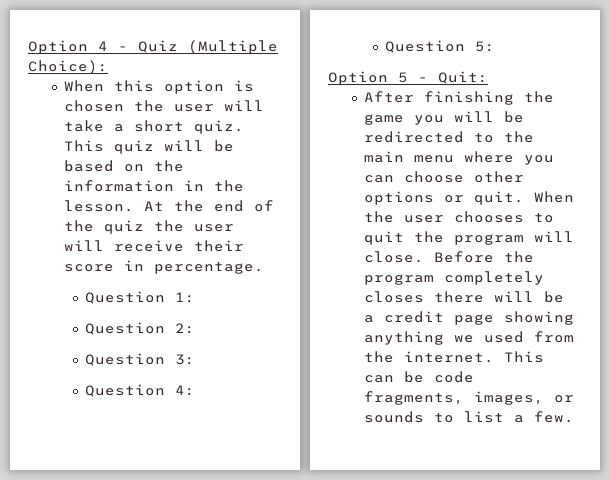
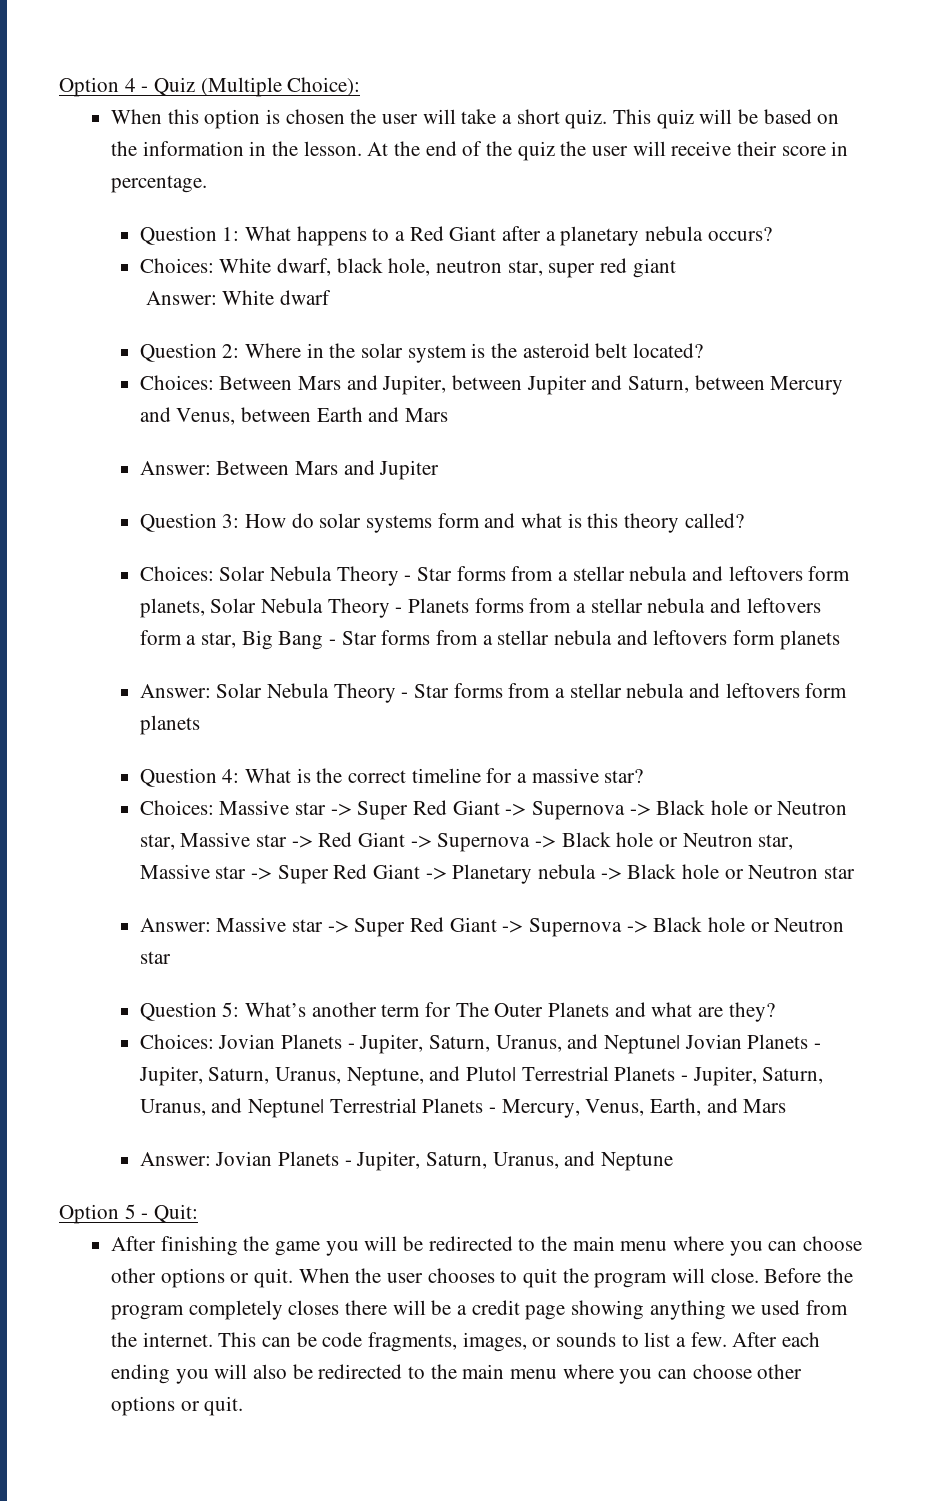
- Question 1:
- Question 2:
- Question 3:
- Question 4:
- Question 5:
+ Question 1: What happens to a Red Giant after a planetary nebula occurs?
+ Choices: White dwarf, black hole, neutron star, super red giant
+ Answer: White dwarf
+ Question 2: Where in the solar system is the asteroid belt located?
+ Choices: Between Mars and Jupiter, between Jupiter and Saturn, between Mercury and Venus, between Earth and Mars
+ Answer: Between Mars and Jupiter
+ Question 3: How do solar systems form and what is this theory called?
+ Choices: Solar Nebula Theory - Star forms from a stellar nebula and leftovers form planets, Solar Nebula Theory - Planets forms from a stellar nebula and leftovers form a star, Big Bang - Star forms from a stellar nebula and leftovers form planets
+ Answer: Solar Nebula Theory - Star forms from a stellar nebula and leftovers form planets
+ Question 4: What is the correct timeline for a massive star?
+ Choices: Massive star -> Super Red Giant -> Supernova -> Black hole or Neutron star, Massive star -> Red Giant -> Supernova -> Black hole or Neutron star, Massive star -> Super Red Giant -> Planetary nebula -> Black hole or Neutron star
+ Answer: Massive star -> Super Red Giant -> Supernova -> Black hole or Neutron star
+ Question 5: What’s another term for The Outer Planets and what are they?
+ Choices: Jovian Planets - Jupiter, Saturn, Uranus, and Neptune| Jovian Planets - Jupiter, Saturn, Uranus, Neptune, and Pluto| Terrestrial Planets - Jupiter, Saturn, Uranus, and Neptune| Terrestrial Planets - Mercury, Venus, Earth, and Mars
+ Answer: Jovian Planets - Jupiter, Saturn, Uranus, and Neptune
+ After each ending you will also be redirected to the main menu where you can choose other options or quit.

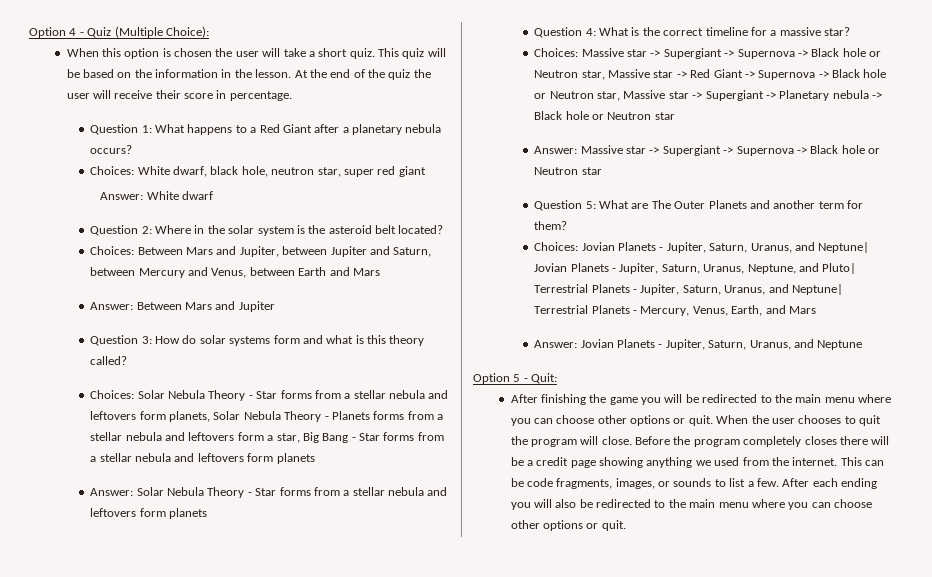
- Choices: Massive star -> Super Red Giant -> Supernova -> Black hole or Neutron star, Massive star -> Red Giant -> Supernova -> Black hole or Neutron star, Massive star -> Super Red Giant -> Planetary nebula -> Black hole or Neutron star
+ Choices: Massive star -> Supergiant -> Supernova -> Black hole or Neutron star, Massive star -> Red Giant -> Supernova -> Black hole or Neutron star, Massive star -> Supergiant -> Planetary nebula -> Black hole or Neutron star
- Answer: Massive star -> Super Red Giant -> Supernova -> Black hole or Neutron star
+ Answer: Massive star -> Supergiant -> Supernova -> Black hole or Neutron star
- Question 5: What’s another term for The Outer Planets and what are they?
+ Question 5: What are The Outer Planets and another term for them?

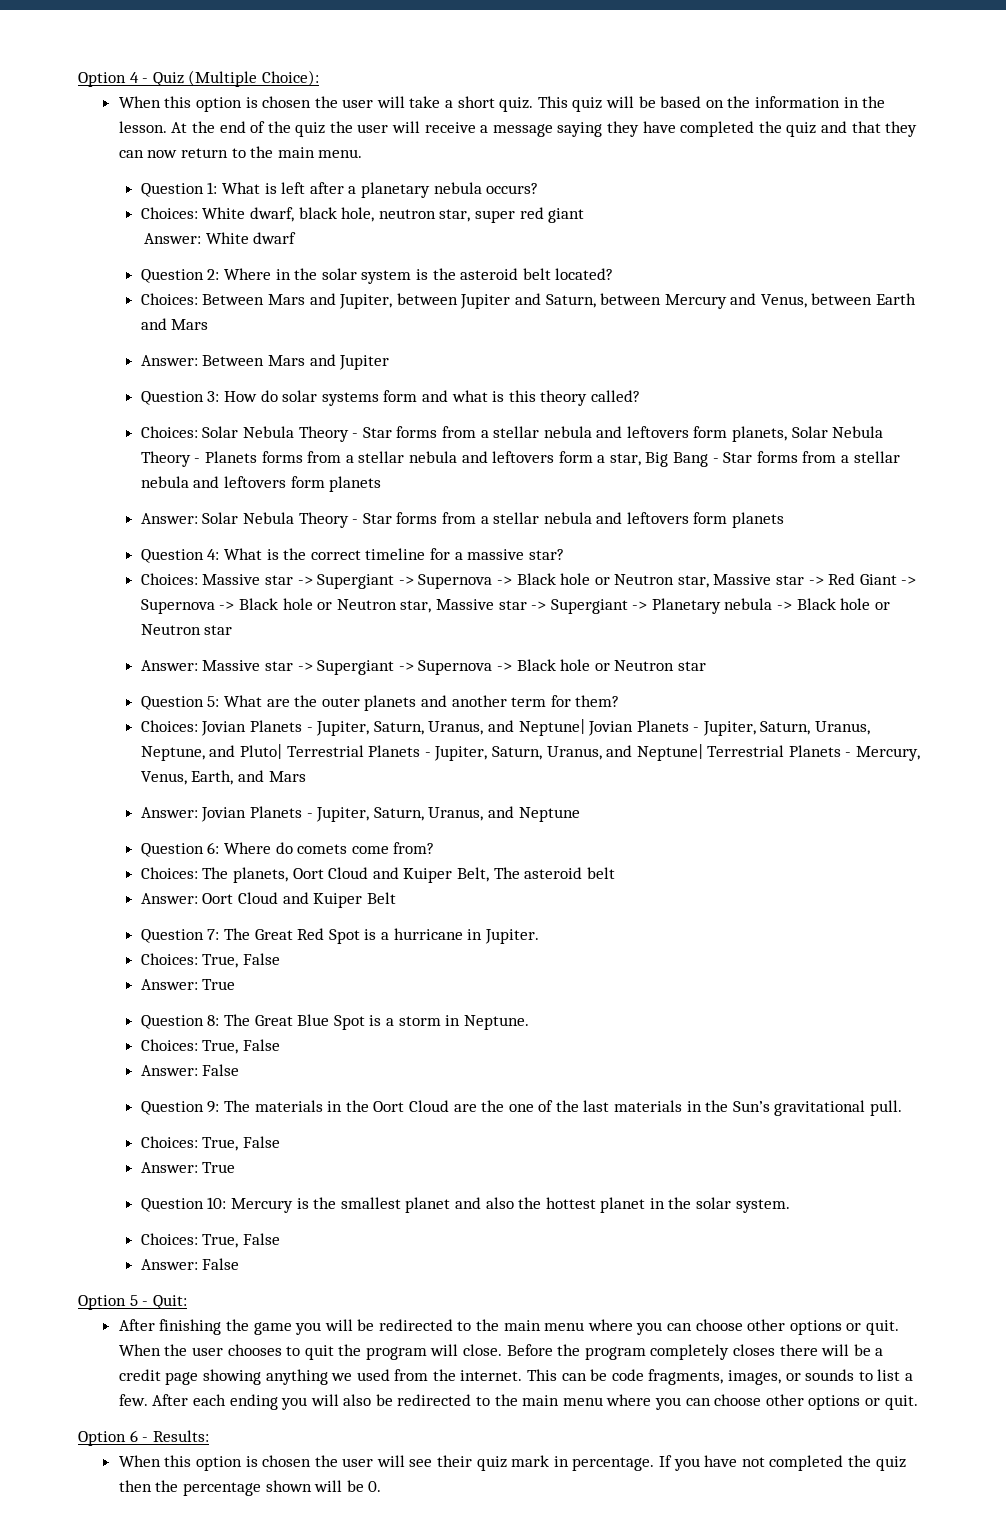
- At the end of the quiz the user will receive their score in percentage.
- Question 1: What happens to a Red Giant after a planetary nebula occurs?
+ At the end of the quiz the user will receive a message saying they have completed the quiz and that they can now return to the main menu.
+ Question 1: What is left after a planetary nebula occurs?
- Question 5: What are The Outer Planets and another term for them?
+ Question 5: What are the outer planets and another term for them?
+ Question 6: Where do comets come from?
+ Choices: The planets, Oort Cloud and Kuiper Belt, The asteroid belt
+ Answer: Oort Cloud and Kuiper Belt
+ Question 7: The Great Red Spot is a hurricane in Jupiter.
+ Choices: True, False
+ Answer: True
+ Question 8: The Great Blue Spot is a storm in Neptune.
+ Choices: True, False
+ Answer: False
+ Question 9: The materials in the Oort Cloud are the one of the last materials in the Sun’s gravitational pull.
+ Choices: True, False
+ Answer: True
+ Question 10: Mercury is the smallest planet and also the hottest planet in the solar system.
+ Choices: True, False
+ Answer: False
+ Option 6 - Results:
+ When this option is chosen the user will see their quiz mark in percentage. If you have not completed the quiz then the percentage shown will be 0.

